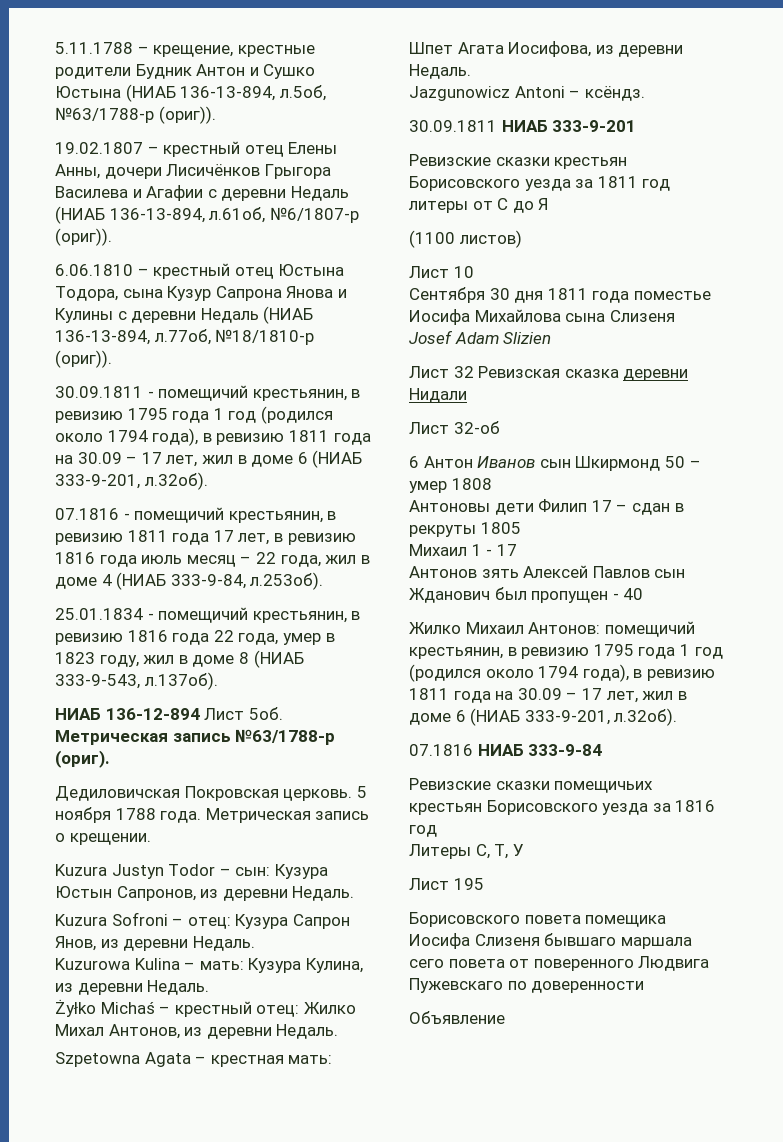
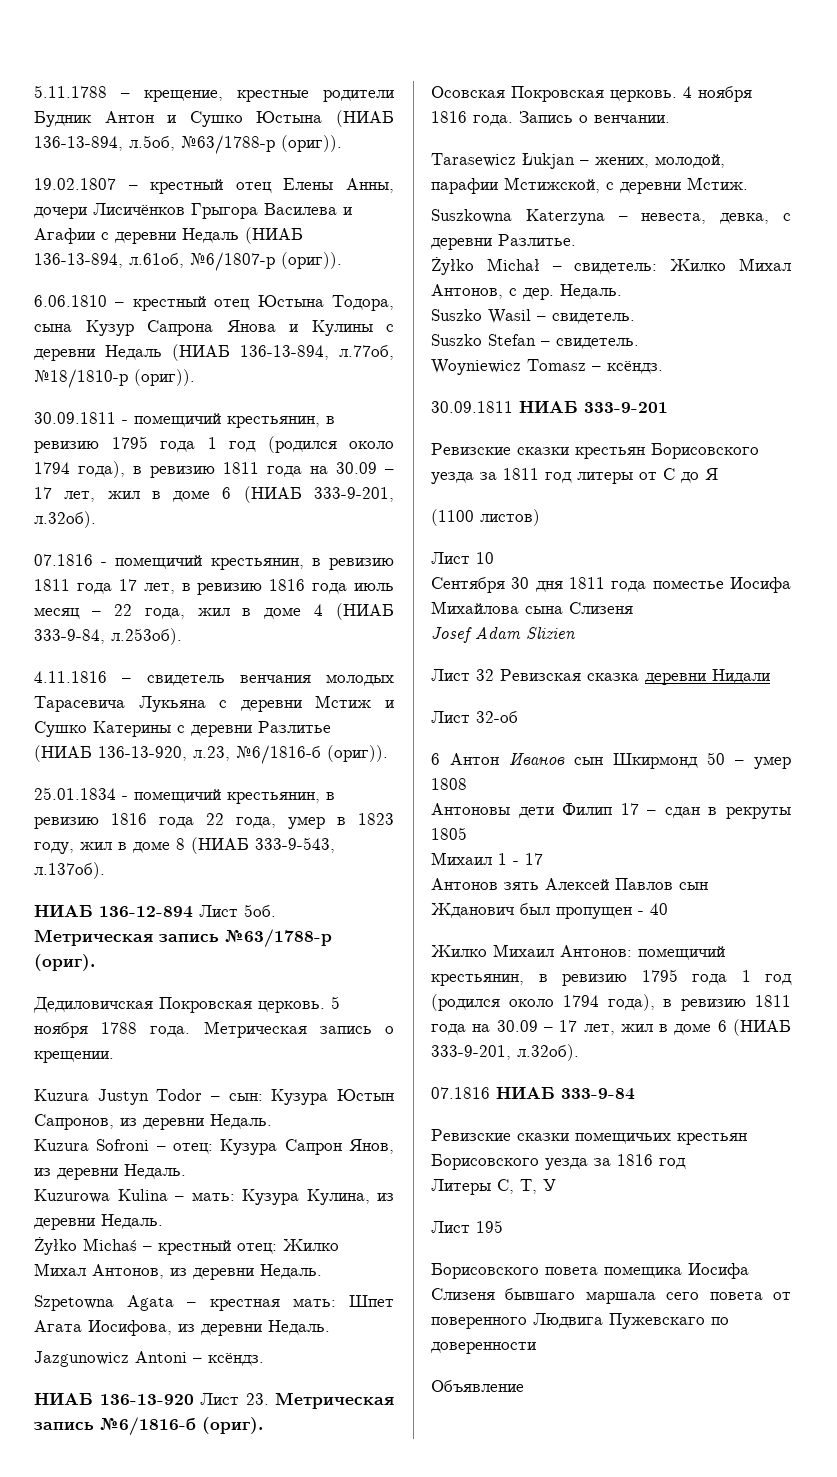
+ 4.11.1816 – свидетель венчания молодых Тарасевича Лукьяна с деревни Мстиж и Сушко Катерины с деревни Разлитье (НИАБ 136-13-920, л.23, №6/1816-б (ориг)).
+ НИАБ 136-13-920 Лист 23. Метрическая запись №6/1816-б (ориг).
+ Осовская Покровская церковь. 4 ноября 1816 года. Запись о венчании.
+ Tarasewicz Łukjan – жених, молодой, парафии Мстижской, с деревни Мстиж.
+ Suszkowna Katerzyna – невеста, девка, с деревни Разлитье.
+ Żyłko Michał – свидетель: Жилко Михал Антонов, с дер. Недаль.
+ Suszko Wasil – свидетель.
+ Suszko Stefan – свидетель.
+ Woyniewicz Tomasz – ксёндз.

